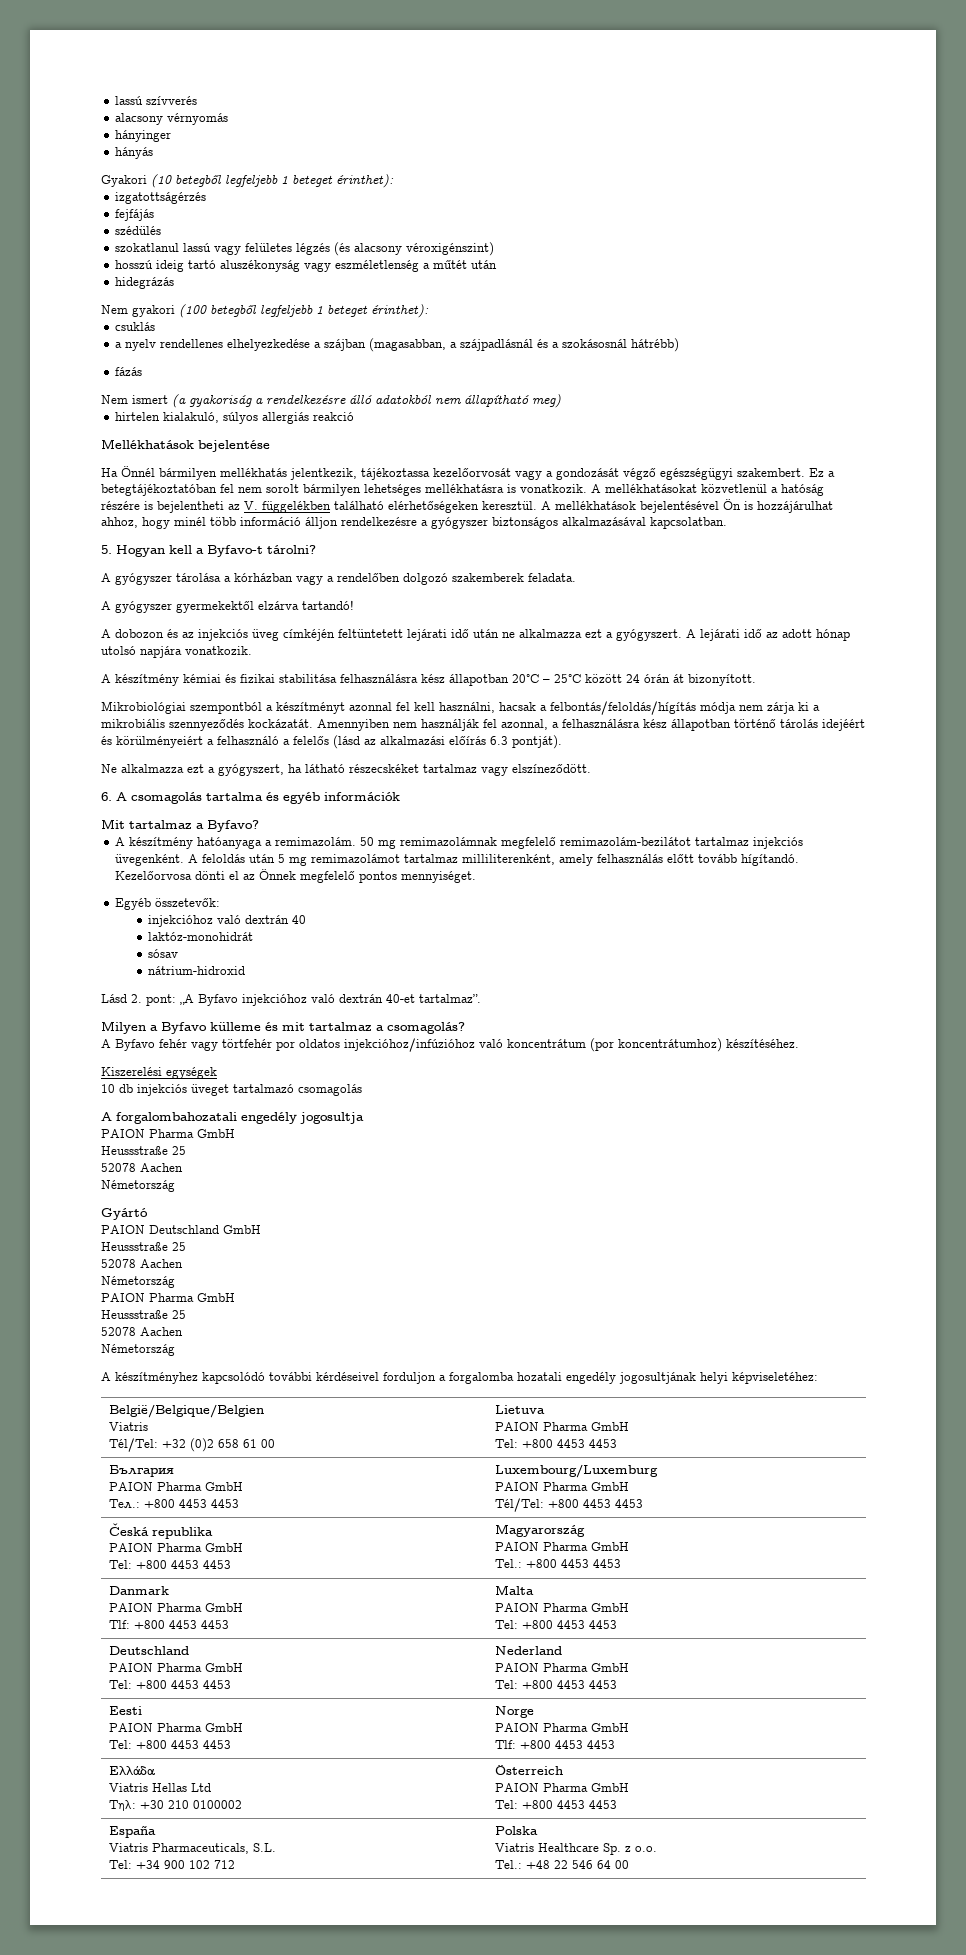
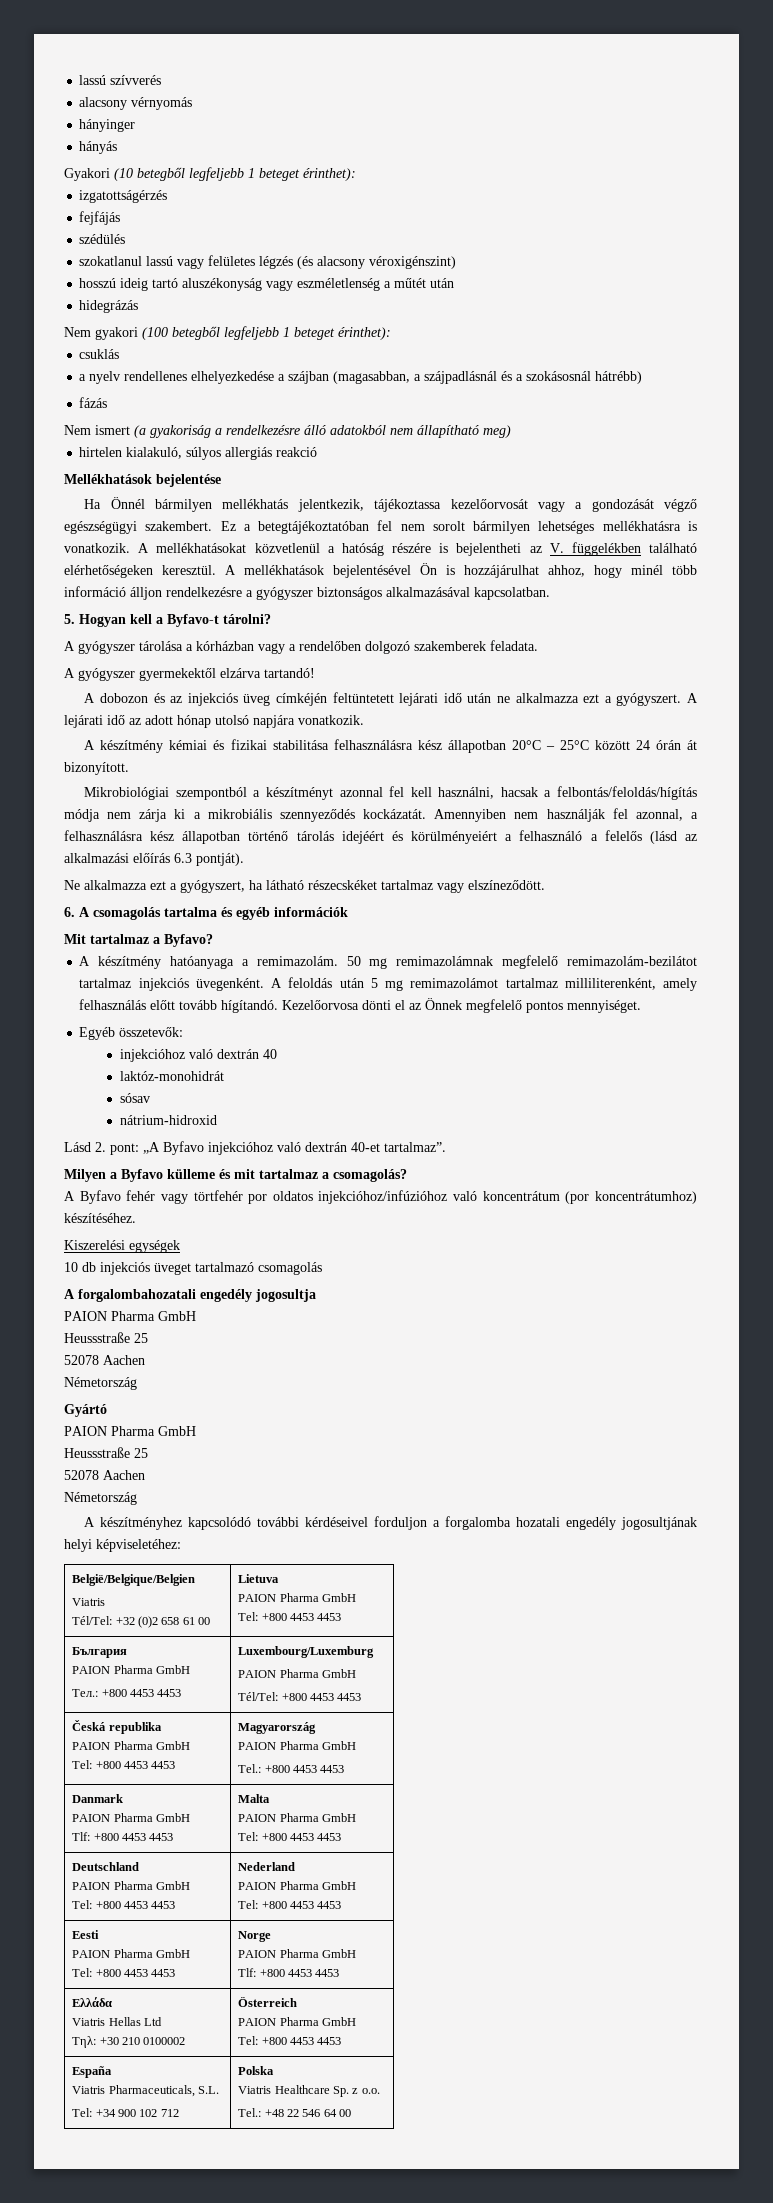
- PAION Deutschland GmbH
- Heussstraße 25
- 52078 Aachen
- Németország

